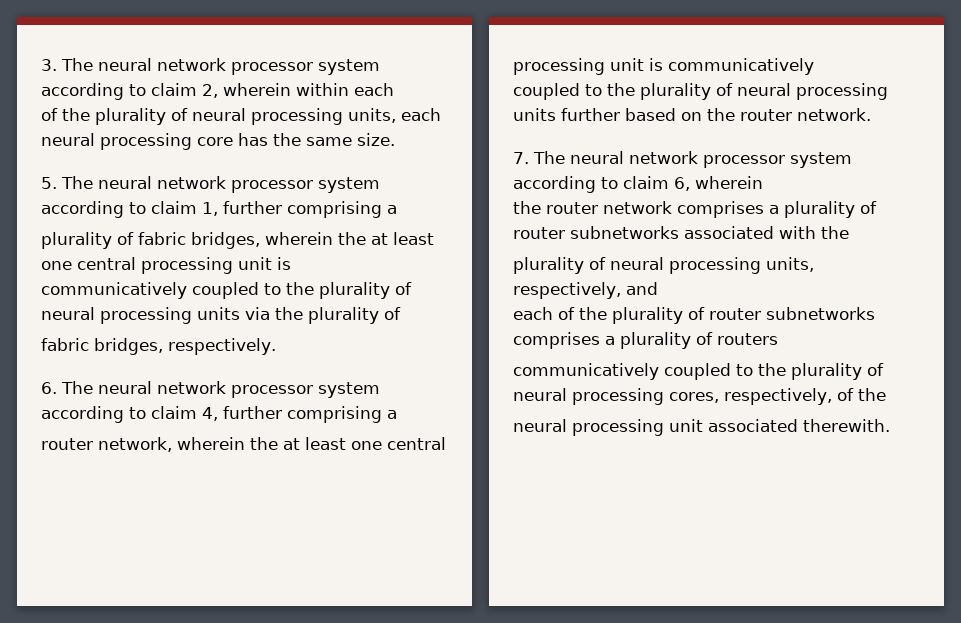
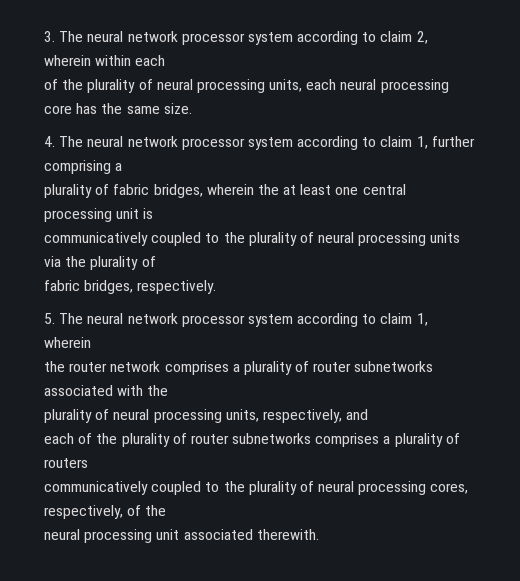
- 5. The neural network processor system according to claim 1, further comprising a
+ 4. The neural network processor system according to claim 1, further comprising a
- 6. The neural network processor system according to claim 4, further comprising a
- router network, wherein the at least one central processing unit is communicatively
- coupled to the plurality of neural processing units further based on the router network.
- 7. The neural network processor system according to claim 6, wherein
+ 5. The neural network processor system according to claim 1, wherein

